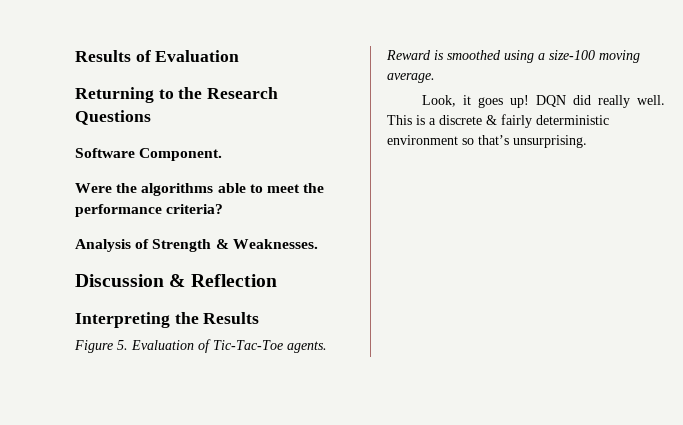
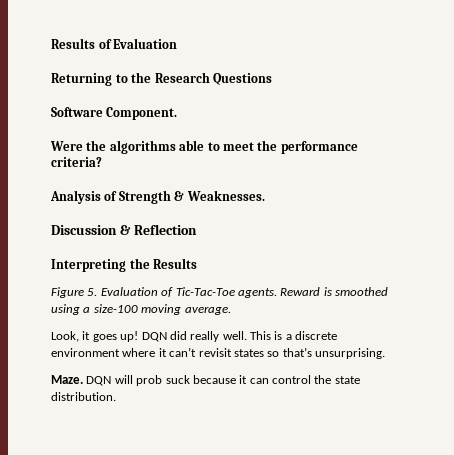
- This is a discrete & fairly deterministic environment so that’s unsurprising.
+ This is a discrete environment where it can’t revisit states so that’s unsurprising.
+ Maze. DQN will prob suck because it can control the state distribution.

